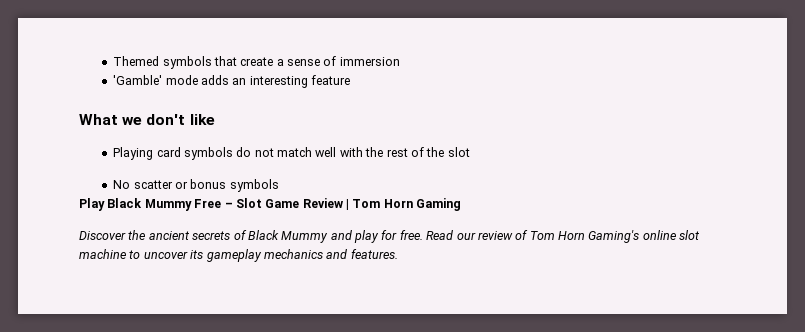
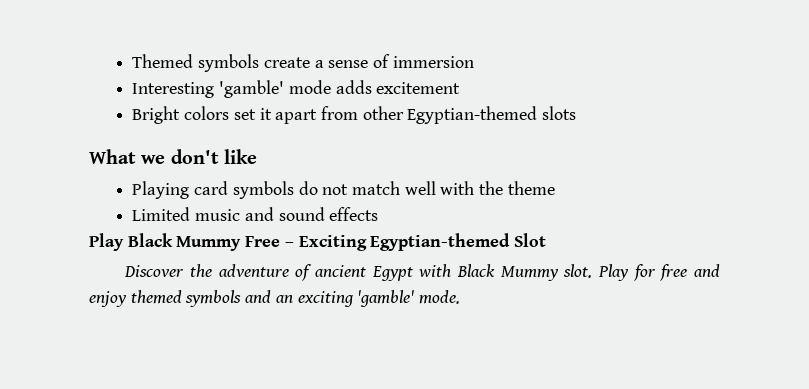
- Themed symbols that create a sense of immersion
+ Themed symbols create a sense of immersion
- 'Gamble' mode adds an interesting feature
+ Interesting 'gamble' mode adds excitement
+ Bright colors set it apart from other Egyptian-themed slots
- Playing card symbols do not match well with the rest of the slot
- No scatter or bonus symbols
+ Playing card symbols do not match well with the theme
+ Limited music and sound effects
- Play Black Mummy Free – Slot Game Review | Tom Horn Gaming
- Discover the ancient secrets of Black Mummy and play for free. Read our review of Tom Horn Gaming's online slot machine to uncover its gameplay mechanics and features.
+ Play Black Mummy Free – Exciting Egyptian-themed Slot
+ Discover the adventure of ancient Egypt with Black Mummy slot. Play for free and enjoy themed symbols and an exciting 'gamble' mode.

